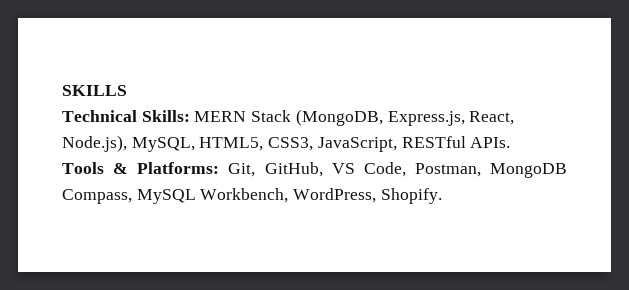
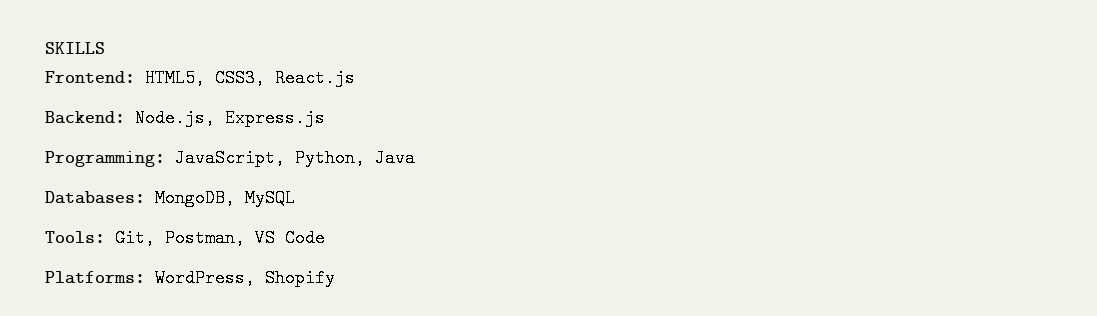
- Technical Skills: MERN Stack (MongoDB, Express.js, React, Node.js), MySQL, HTML5, CSS3, JavaScript, RESTful APIs.
- Tools & Platforms: Git, GitHub, VS Code, Postman, MongoDB Compass, MySQL Workbench, WordPress, Shopify.
+ Frontend: HTML5, CSS3, React.js
+ Backend: Node.js, Express.js
+ Programming: JavaScript, Python, Java
+ Databases: MongoDB, MySQL
+ Tools: Git, Postman, VS Code
+ Platforms: WordPress, Shopify

